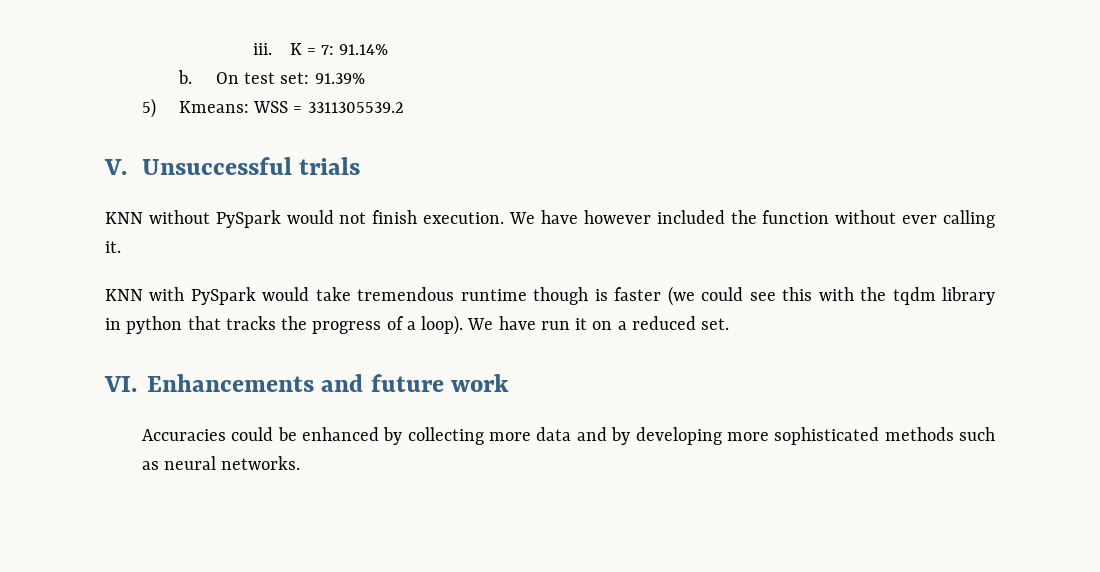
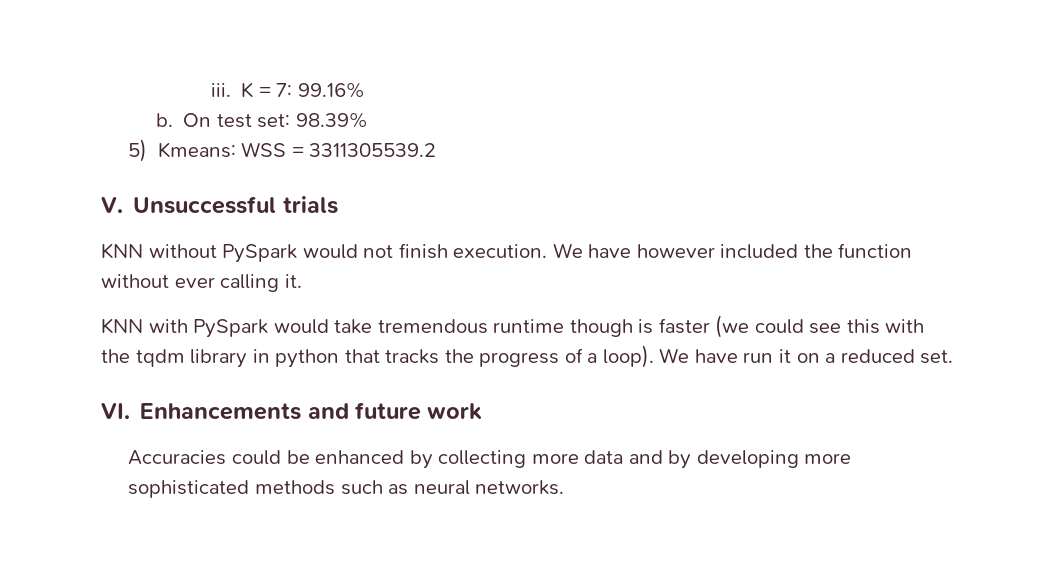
- K = 7: 91.14%
+ K = 7: 99.16%
- On test set: 91.39%
+ On test set: 98.39%

